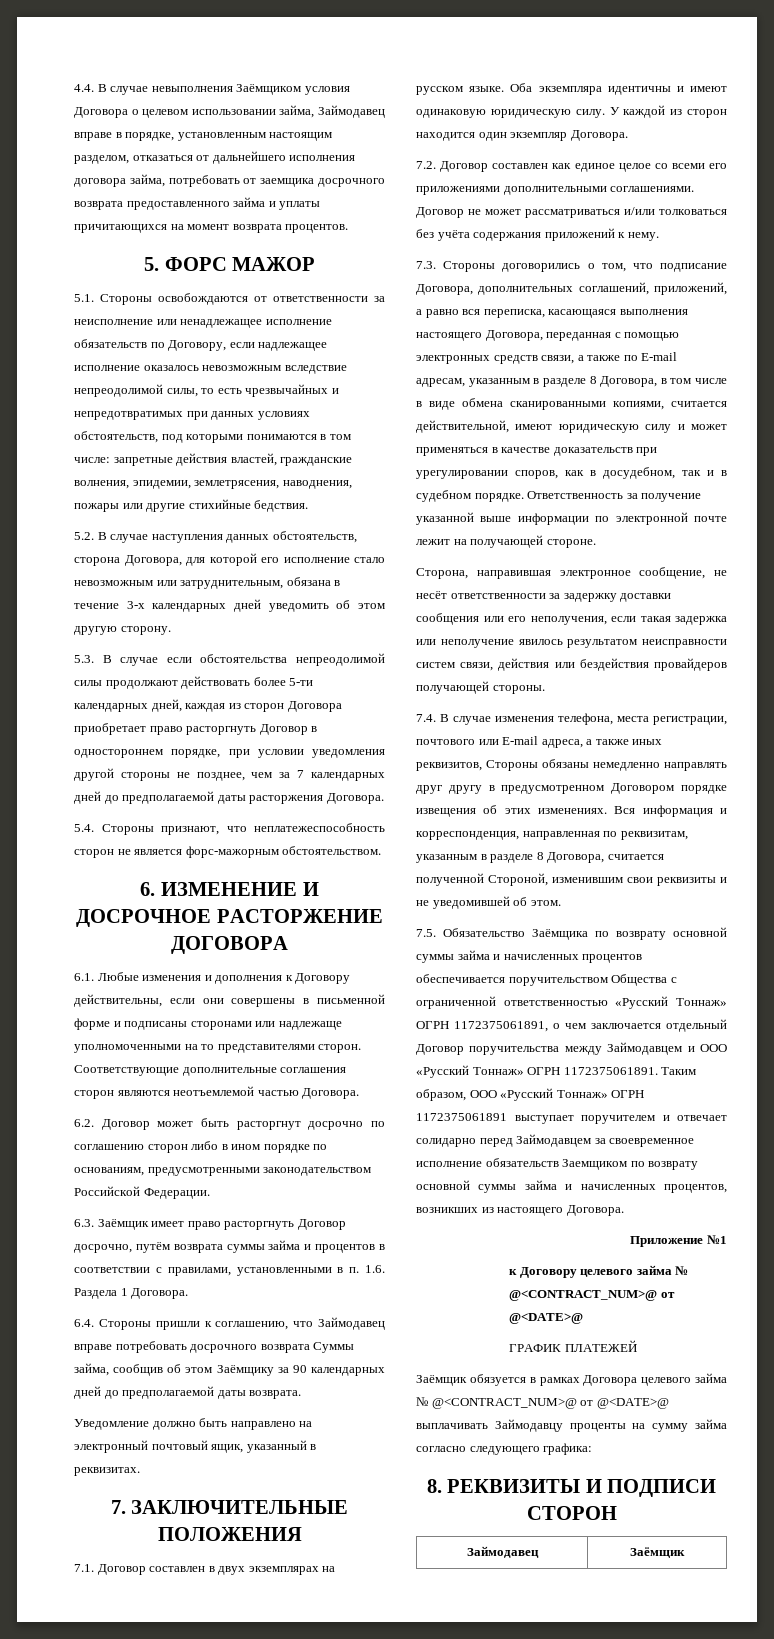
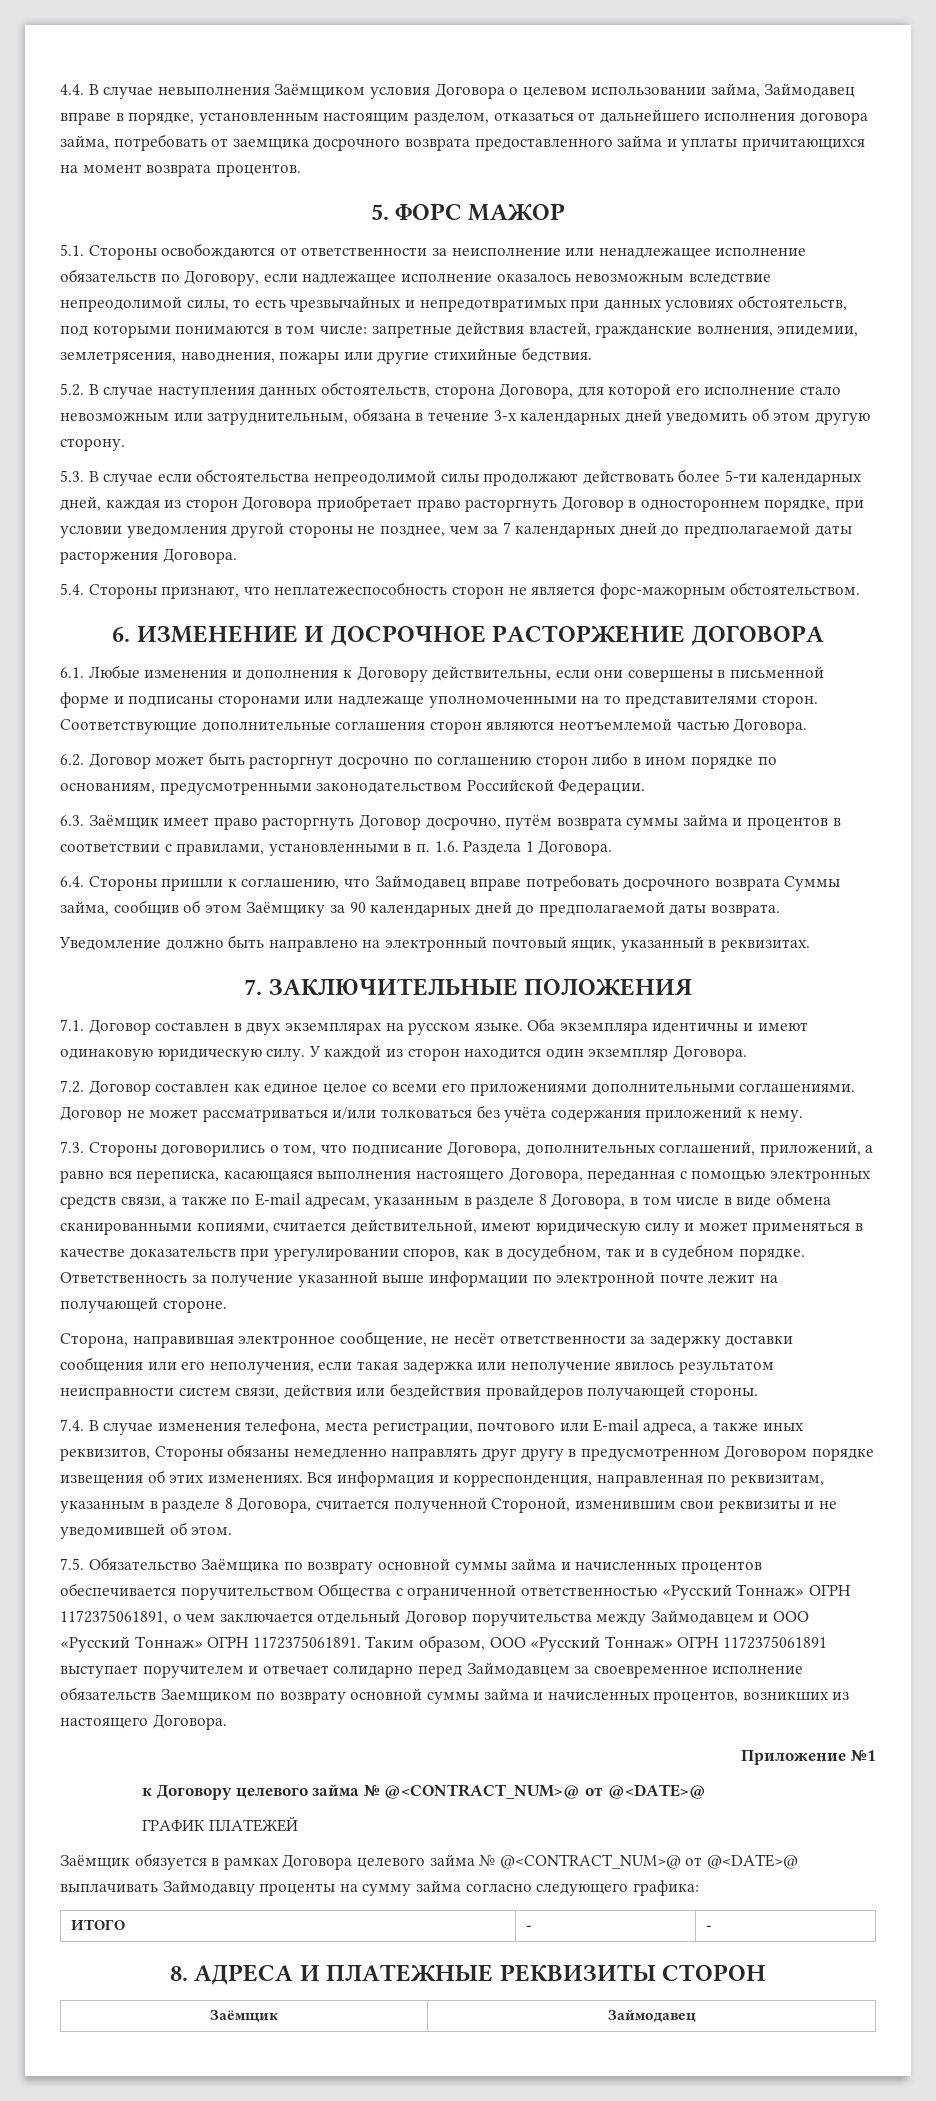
- 8. РЕКВИЗИТЫ И ПОДПИСИ СТОРОН
+ ИТОГО | - | -
+ 8. АДРЕСА И ПЛАТЕЖНЫЕ РЕКВИЗИТЫ СТОРОН
- Займодавец | Заёмщик
+ Заёмщик | Займодавец

